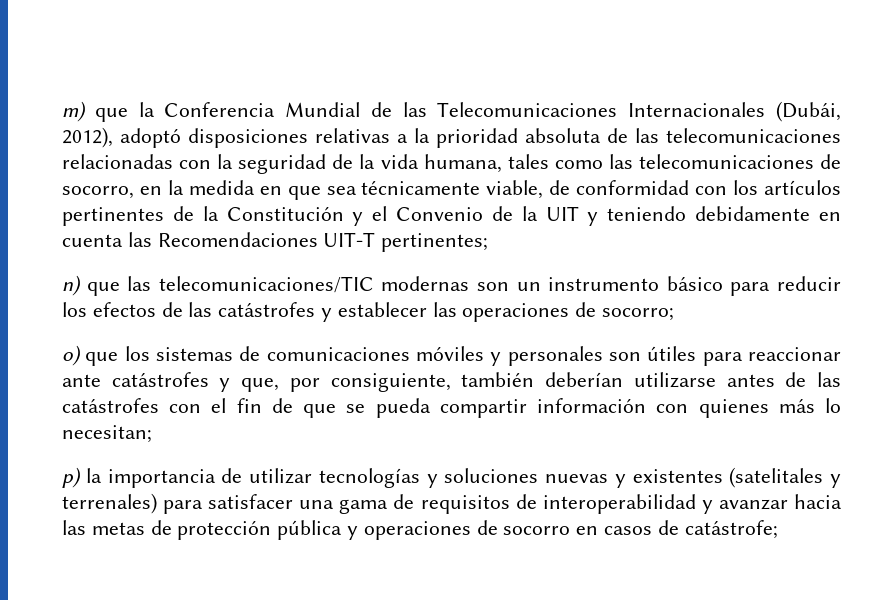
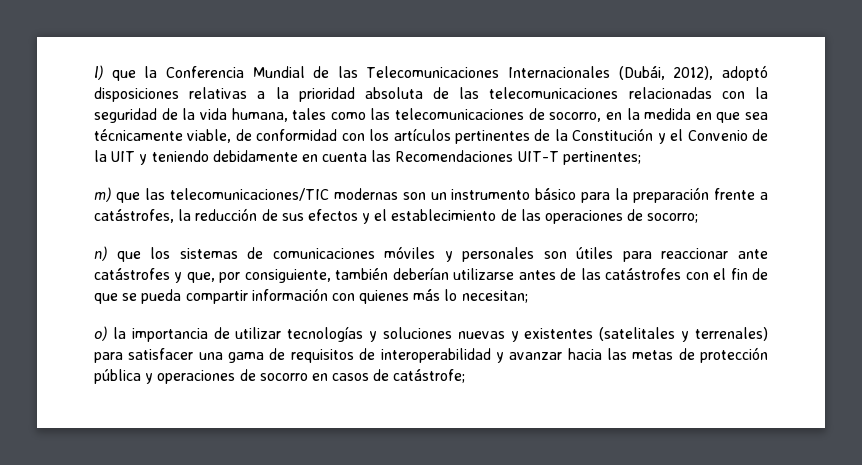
- m) que la Conferencia Mundial de las Telecomunicaciones Internacionales (Dubái, 2012), adoptó disposiciones relativas a la prioridad absoluta de las telecomunicaciones relacionadas con la seguridad de la vida humana, tales como las telecomunicaciones de socorro, en la medida en que sea técnicamente viable, de conformidad con los artículos pertinentes de la Constitución y el Convenio de la UIT y teniendo debidamente en cuenta las Recomendaciones UIT-T pertinentes;
+ l) que la Conferencia Mundial de las Telecomunicaciones Internacionales (Dubái, 2012), adoptó disposiciones relativas a la prioridad absoluta de las telecomunicaciones relacionadas con la seguridad de la vida humana, tales como las telecomunicaciones de socorro, en la medida en que sea técnicamente viable, de conformidad con los artículos pertinentes de la Constitución y el Convenio de la UIT y teniendo debidamente en cuenta las Recomendaciones UIT-T pertinentes;
- n) que las telecomunicaciones/TIC modernas son un instrumento básico para reducir los efectos de las catástrofes y establecer las operaciones de socorro;
+ m) que las telecomunicaciones/TIC modernas son un instrumento básico para la preparación frente a catástrofes, la reducción de sus efectos y el establecimiento de las operaciones de socorro;
- o) que los sistemas de comunicaciones móviles y personales son útiles para reaccionar ante catástrofes y que, por consiguiente, también deberían utilizarse antes de las catástrofes con el fin de que se pueda compartir información con quienes más lo necesitan;
+ n) que los sistemas de comunicaciones móviles y personales son útiles para reaccionar ante catástrofes y que, por consiguiente, también deberían utilizarse antes de las catástrofes con el fin de que se pueda compartir información con quienes más lo necesitan;
- p) la importancia de utilizar tecnologías y soluciones nuevas y existentes (satelitales y terrenales) para satisfacer una gama de requisitos de interoperabilidad y avanzar hacia las metas de protección pública y operaciones de socorro en casos de catástrofe;
+ o) la importancia de utilizar tecnologías y soluciones nuevas y existentes (satelitales y terrenales) para satisfacer una gama de requisitos de interoperabilidad y avanzar hacia las metas de protección pública y operaciones de socorro en casos de catástrofe;

